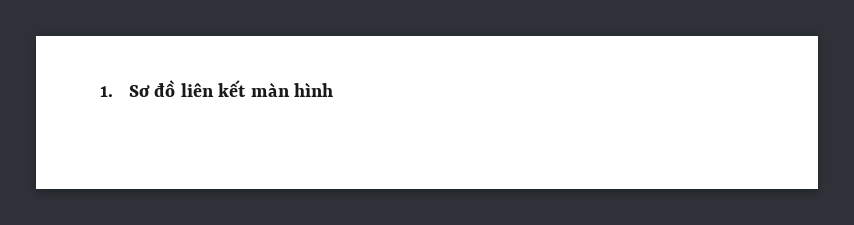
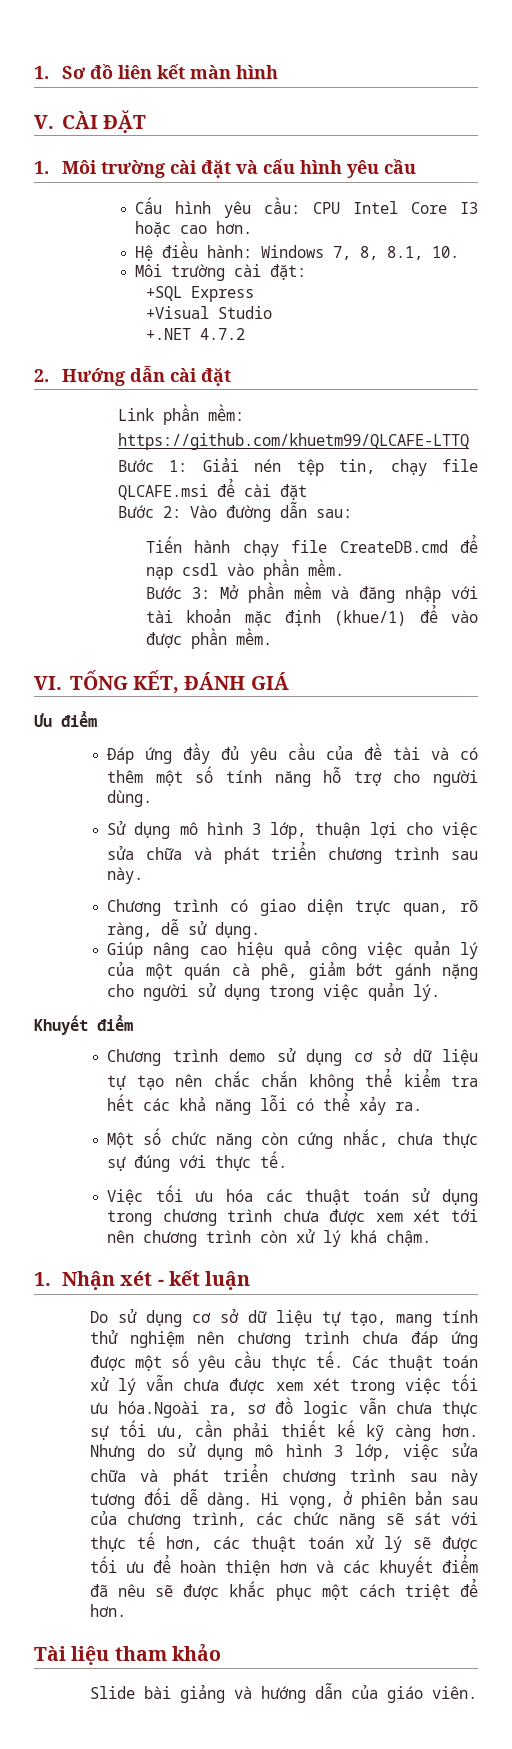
+ V. CÀI ĐẶT
+ 1. Môi trường cài đặt và cấu hình yêu cầu
+ Cấu hình yêu cầu: CPU Intel Core I3 hoặc cao hơn.
+ Hệ điều hành: Windows 7, 8, 8.1, 10.
+ Môi trường cài đặt:
+ +SQL Express
+ +Visual Studio
+ +.NET 4.7.2
+ 2. Hướng dẫn cài đặt
+ Link phần mềm:
+ https://github.com/khuetm99/QLCAFE-LTTQ
+ Bước 1: Giải nén tệp tin, chạy file QLCAFE.msi để cài đặt
+ Bước 2: Vào đường dẫn sau:
+ Tiến hành chạy file CreateDB.cmd để nạp csdl vào phần mềm.
+ Bước 3: Mở phần mềm và đăng nhập với tài khoản mặc định (khue/1) để vào được phần mềm.
+ VI. TỐNG KẾT, ĐÁNH GIÁ
+ Ưu điểm
+ Đáp ứng đầy đủ yêu cầu của đề tài và có thêm một số tính năng hỗ trợ cho người dùng.
+ Sử dụng mô hình 3 lớp, thuận lợi cho việc sửa chữa và phát triển chương trình sau này.
+ Chương trình có giao diện trực quan, rõ ràng, dễ sử dụng.
+ Giúp nâng cao hiệu quả công việc quản lý của một quán cà phê, giảm bớt gánh nặng cho người sử dụng trong việc quản lý.
+ Khuyết điểm
+ Chương trình demo sử dụng cơ sở dữ liệu tự tạo nên chắc chắn không thể kiểm tra hết các khả năng lỗi có thể xảy ra.
+ Một số chức năng còn cứng nhắc, chưa thực sự đúng với thực tế.
+ Việc tối ưu hóa các thuật toán sử dụng trong chương trình chưa được xem xét tới nên chương trình còn xử lý khá chậm.
+ 1. Nhận xét - kết luận
+ Do sử dụng cơ sở dữ liệu tự tạo, mang tính thử nghiệm nên chương trình chưa đáp ứng được một số yêu cầu thực tế. Các thuật toán xử lý vẫn chưa được xem xét trong việc tối ưu hóa.Ngoài ra, sơ đồ logic vẫn chưa thực sự tối ưu, cần phải thiết kế kỹ càng hơn. Nhưng do sử dụng mô hình 3 lớp, việc sửa chữa và phát triển chương trình sau này tương đối dễ dàng. Hi vọng, ở phiên bản sau của chương trình, các chức năng sẽ sát với thực tế hơn, các thuật toán xử lý sẽ được tối ưu để hoàn thiện hơn và các khuyết điểm đã nêu sẽ được khắc phục một cách triệt để hơn.
+ Tài liệu tham khảo
+ Slide bài giảng và hướng dẫn của giáo viên.

